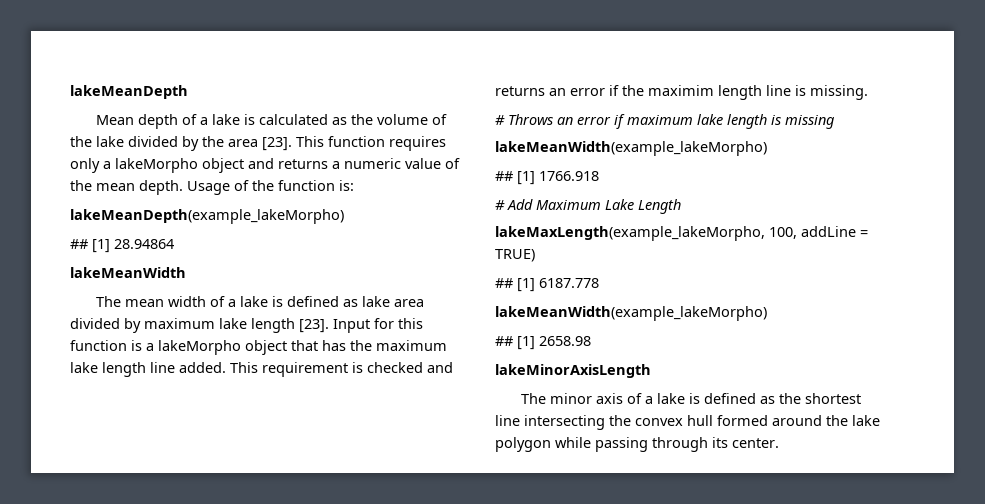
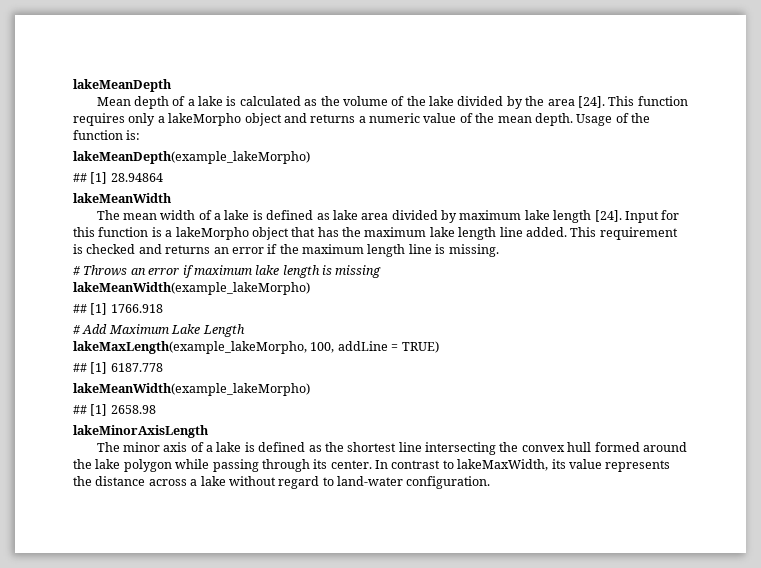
- Mean depth of a lake is calculated as the volume of the lake divided by the area [23].
+ Mean depth of a lake is calculated as the volume of the lake divided by the area [24].
- The mean width of a lake is defined as lake area divided by maximum lake length [23].
+ The mean width of a lake is defined as lake area divided by maximum lake length [24].
- This requirement is checked and returns an error if the maximim length line is missing.
+ This requirement is checked and returns an error if the maximum length line is missing.
+ In contrast to lakeMaxWidth, its value represents the distance across a lake without regard to land-water configuration.

